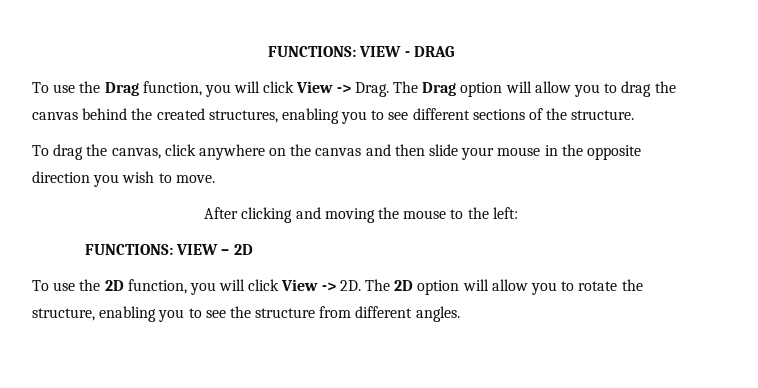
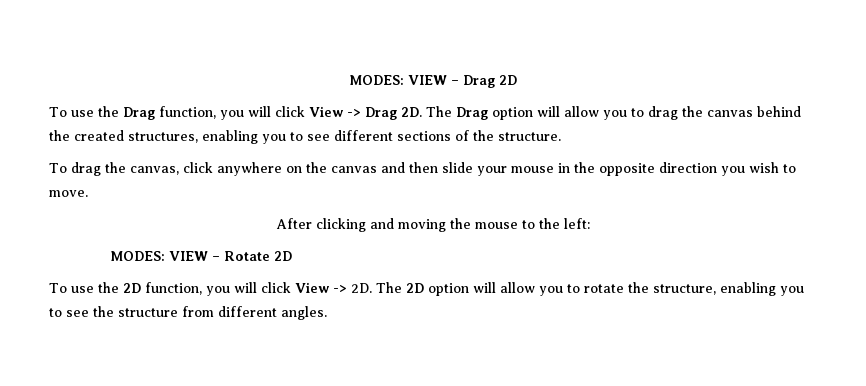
- FUNCTIONS: VIEW - DRAG
+ MODES: VIEW – Drag 2D
- To use the Drag function, you will click View -> Drag.
+ To use the Drag function, you will click View -> Drag 2D.
- FUNCTIONS: VIEW – 2D
+ MODES: VIEW – Rotate 2D

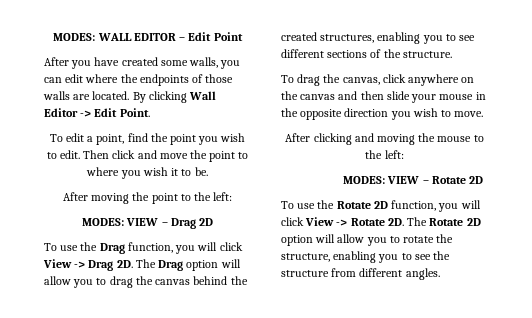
+ MODES: WALL EDITOR – Edit Point
+ After you have created some walls, you can edit where the endpoints of those walls are located. By clicking Wall Editor -> Edit Point.
+ To edit a point, find the point you wish to edit. Then click and move the point to where you wish it to be.
+ After moving the point to the left:
- To use the 2D function, you will click View -> 2D. The 2D option will allow you to rotate the structure, enabling you to see the structure from different angles.
+ To use the Rotate 2D function, you will click View -> Rotate 2D. The Rotate 2D option will allow you to rotate the structure, enabling you to see the structure from different angles.

